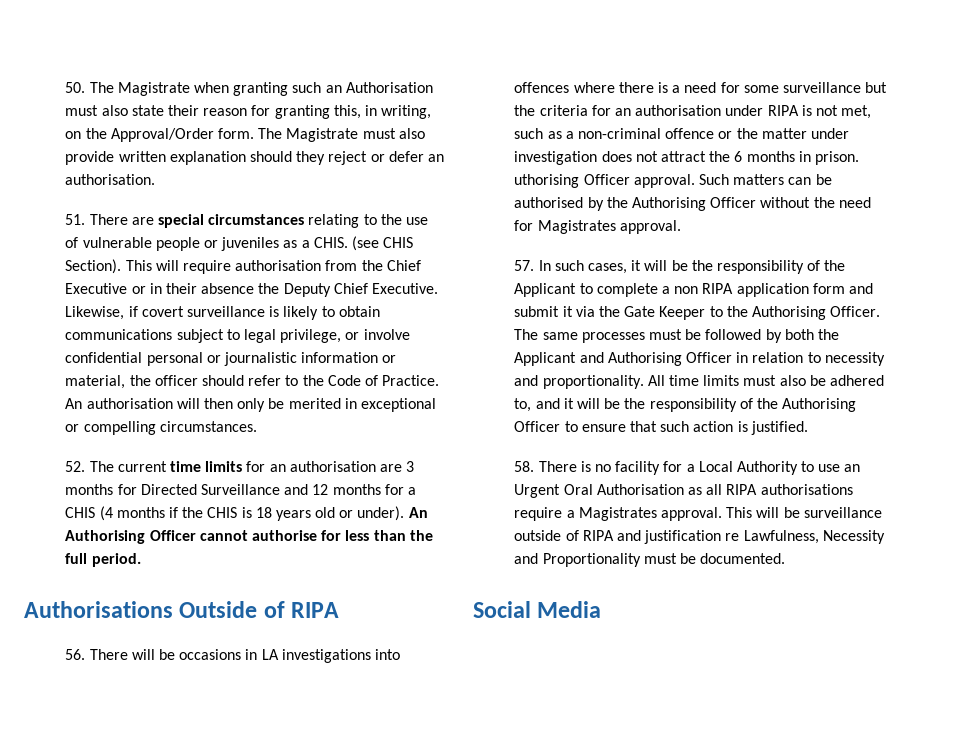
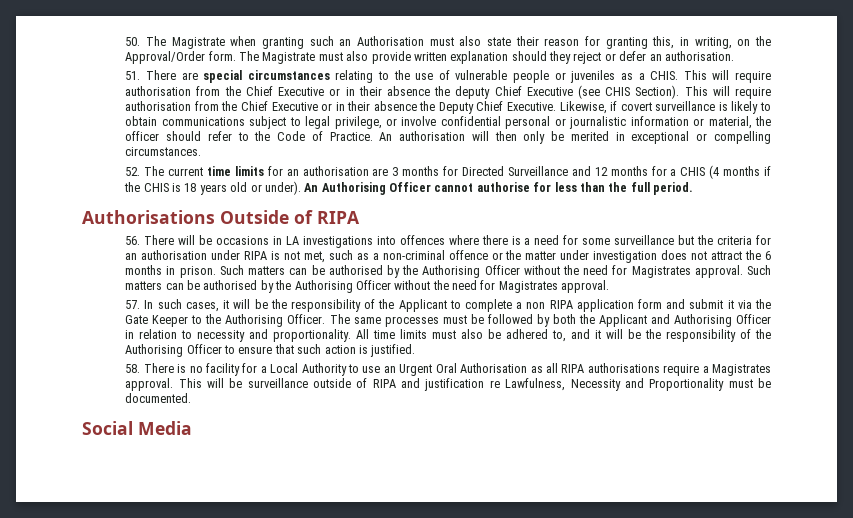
- (see CHIS Section).
+ This will require authorisation from the Chief Executive or in their absence the deputy Chief Executive (see CHIS Section).
- 56. There will be occasions in LA investigations into offences where there is a need for some surveillance but the criteria for an authorisation under RIPA is not met, such as a non-criminal offence or the matter under investigation does not attract the 6 months in prison. uthorising Officer approval.
+ 56. There will be occasions in LA investigations into offences where there is a need for some surveillance but the criteria for an authorisation under RIPA is not met, such as a non-criminal offence or the matter under investigation does not attract the 6 months in prison. Such matters can be authorised by the Authorising Officer without the need for Magistrates approval.

